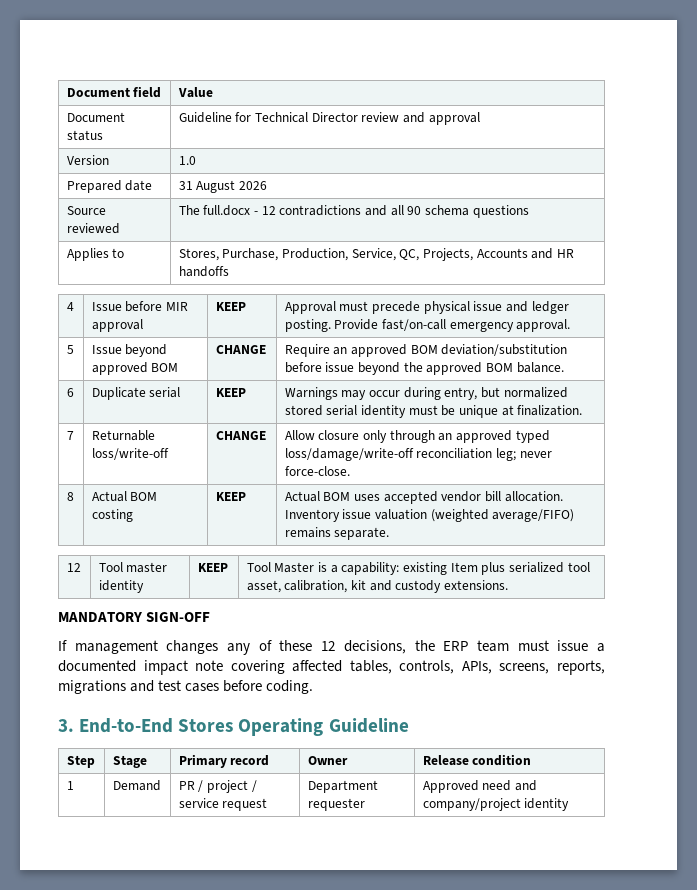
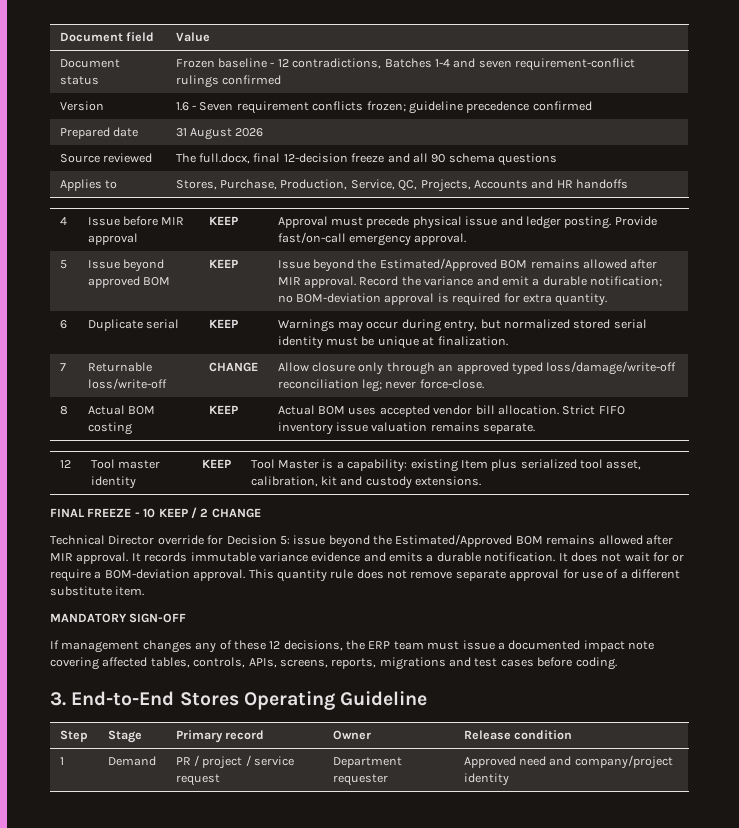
- Document status | Guideline for Technical Director review and approval
- Version | 1.0
+ Document status | Frozen baseline - 12 contradictions, Batches 1-4 and seven requirement-conflict rulings confirmed
+ Version | 1.6 - Seven requirement conflicts frozen; guideline precedence confirmed
- Source reviewed | The full.docx - 12 contradictions and all 90 schema questions
+ Source reviewed | The full.docx, final 12-decision freeze and all 90 schema questions
- 5 | Issue beyond approved BOM | CHANGE | Require an approved BOM deviation/substitution before issue beyond the approved BOM balance.
+ 5 | Issue beyond approved BOM | KEEP | Issue beyond the Estimated/Approved BOM remains allowed after MIR approval. Record the variance and emit a durable notification; no BOM-deviation approval is required for extra quantity.
- 8 | Actual BOM costing | KEEP | Actual BOM uses accepted vendor bill allocation. Inventory issue valuation (weighted average/FIFO) remains separate.
+ 8 | Actual BOM costing | KEEP | Actual BOM uses accepted vendor bill allocation. Strict FIFO inventory issue valuation remains separate.
+ FINAL FREEZE - 10 KEEP / 2 CHANGE
+ Technical Director override for Decision 5: issue beyond the Estimated/Approved BOM remains allowed after MIR approval. It records immutable variance evidence and emits a durable notification. It does not wait for or require a BOM-deviation approval. This quantity rule does not remove separate approval for use of a different substitute item.

